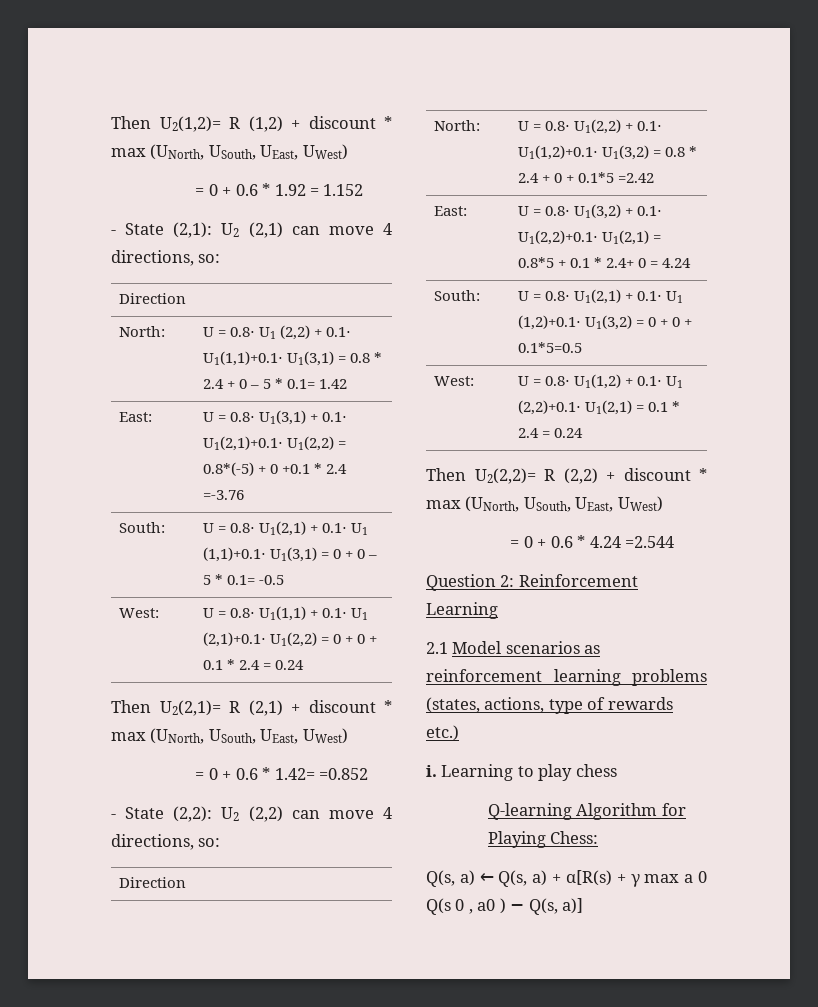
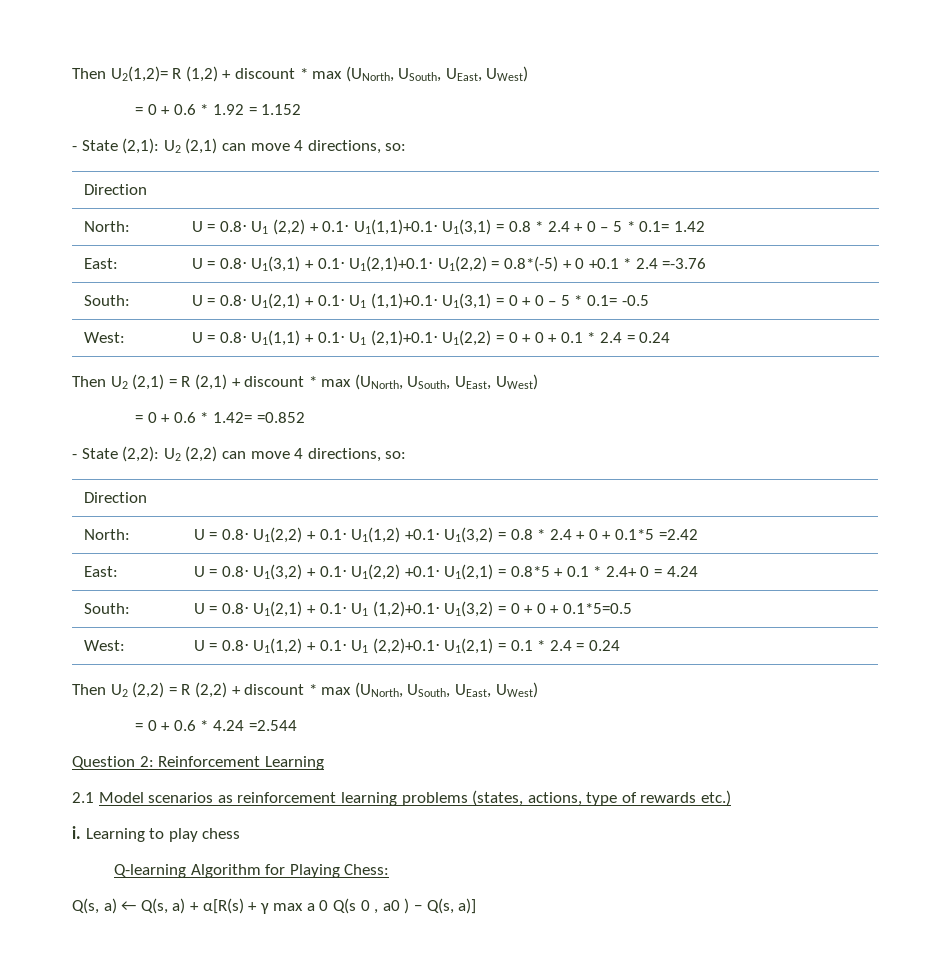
- Then U2(2,1)= R (2,1) + discount * max (UNorth, USouth, UEast, UWest)
+ Then U2 (2,1) = R (2,1) + discount * max (UNorth, USouth, UEast, UWest)
- North: | U = 0.8⋅ U1(2,2) + 0.1⋅ U1(1,2)+0.1⋅ U1(3,2) = 0.8 * 2.4 + 0 + 0.1*5 =2.42
+ North: | U = 0.8⋅ U1(2,2) + 0.1⋅ U1(1,2) +0.1⋅ U1(3,2) = 0.8 * 2.4 + 0 + 0.1*5 =2.42
- East: | U = 0.8⋅ U1(3,2) + 0.1⋅ U1(2,2)+0.1⋅ U1(2,1) = 0.8*5 + 0.1 * 2.4+ 0 = 4.24
+ East: | U = 0.8⋅ U1(3,2) + 0.1⋅ U1(2,2) +0.1⋅ U1(2,1) = 0.8*5 + 0.1 * 2.4+ 0 = 4.24
- Then U2(2,2)= R (2,2) + discount * max (UNorth, USouth, UEast, UWest)
+ Then U2 (2,2) = R (2,2) + discount * max (UNorth, USouth, UEast, UWest)

